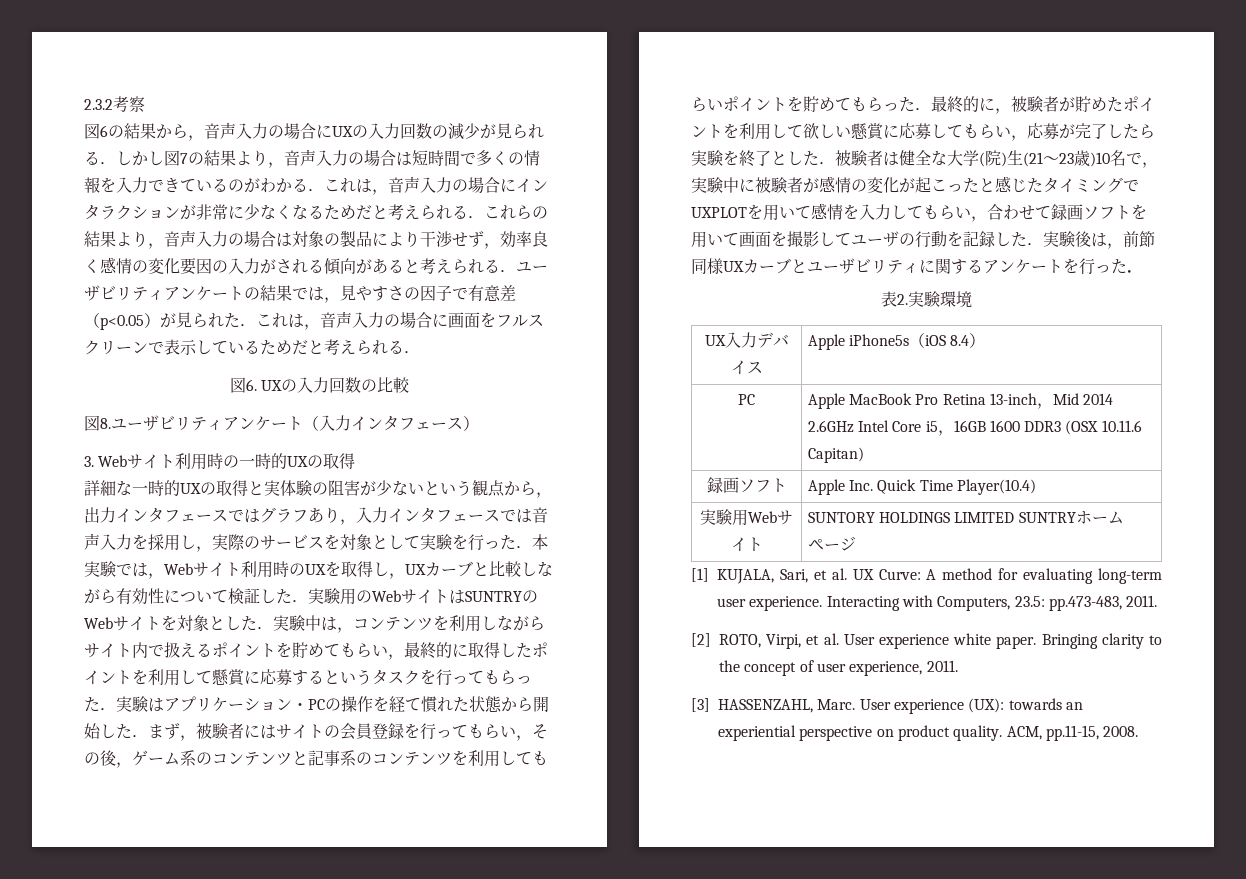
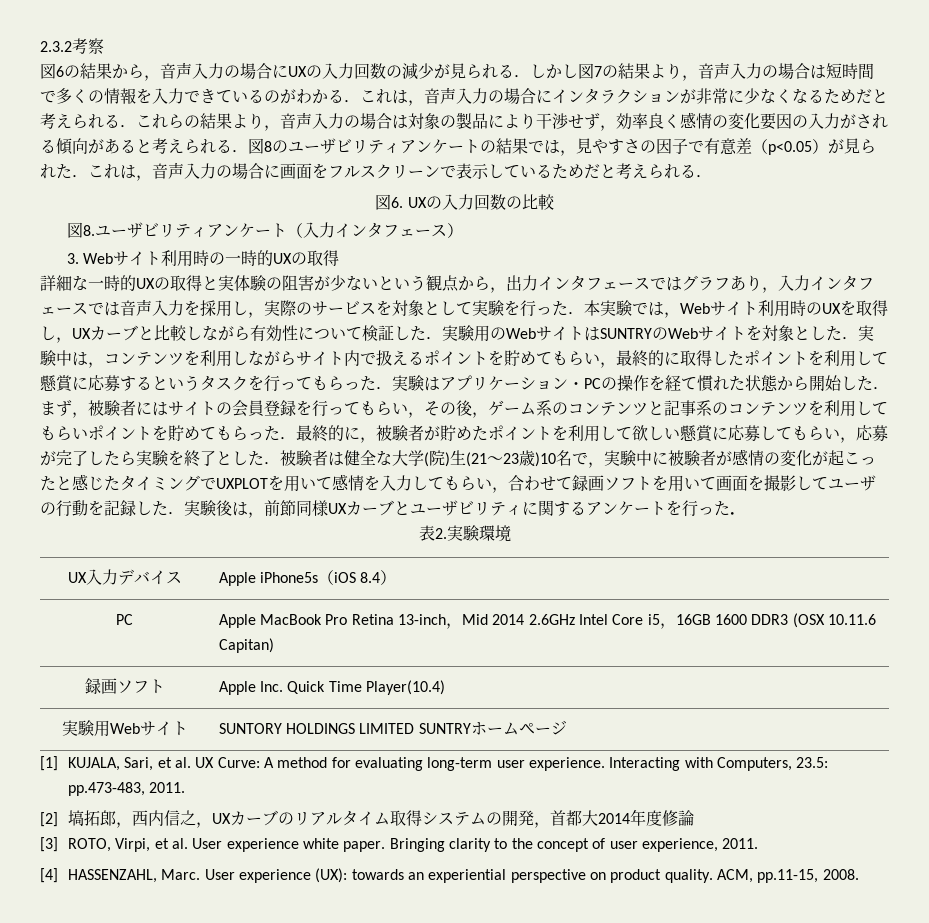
- 図6の結果から，音声入力の場合にUXの入力回数の減少が見られる．しかし図7の結果より，音声入力の場合は短時間で多くの情報を入力できているのがわかる．これは，音声入力の場合にインタラクションが非常に少なくなるためだと考えられる．これらの結果より，音声入力の場合は対象の製品により干渉せず，効率良く感情の変化要因の入力がされる傾向があると考えられる．ユーザビリティアンケートの結果では，見やすさの因子で有意差（p<0.05）が見られた．これは，音声入力の場合に画面をフルスクリーンで表示しているためだと考えられる．
+ 図6の結果から，音声入力の場合にUXの入力回数の減少が見られる．しかし図7の結果より，音声入力の場合は短時間で多くの情報を入力できているのがわかる．これは，音声入力の場合にインタラクションが非常に少なくなるためだと考えられる．これらの結果より，音声入力の場合は対象の製品により干渉せず，効率良く感情の変化要因の入力がされる傾向があると考えられる．図8のユーザビリティアンケートの結果では，見やすさの因子で有意差（p<0.05）が見られた．これは，音声入力の場合に画面をフルスクリーンで表示しているためだと考えられる．
- [2] ROTO, Virpi, et al. User experience white paper.
+ [2]塙拓郎，西内信之，UXカーブのリアルタイム取得システムの開発，首都大2014年度修論
+ [3] ROTO, Virpi, et al. User experience white paper.
- [3] HASSENZAHL, Marc.
+ [4] HASSENZAHL, Marc.

